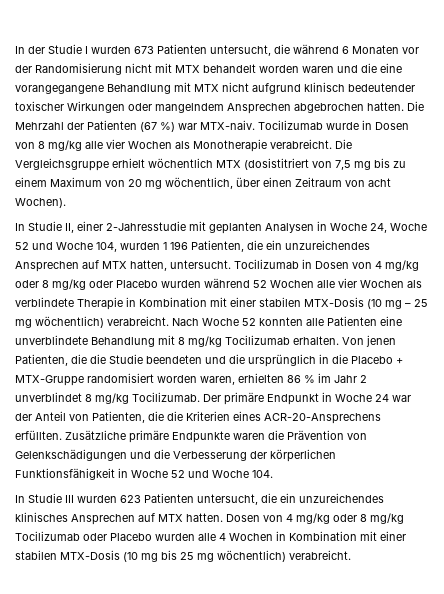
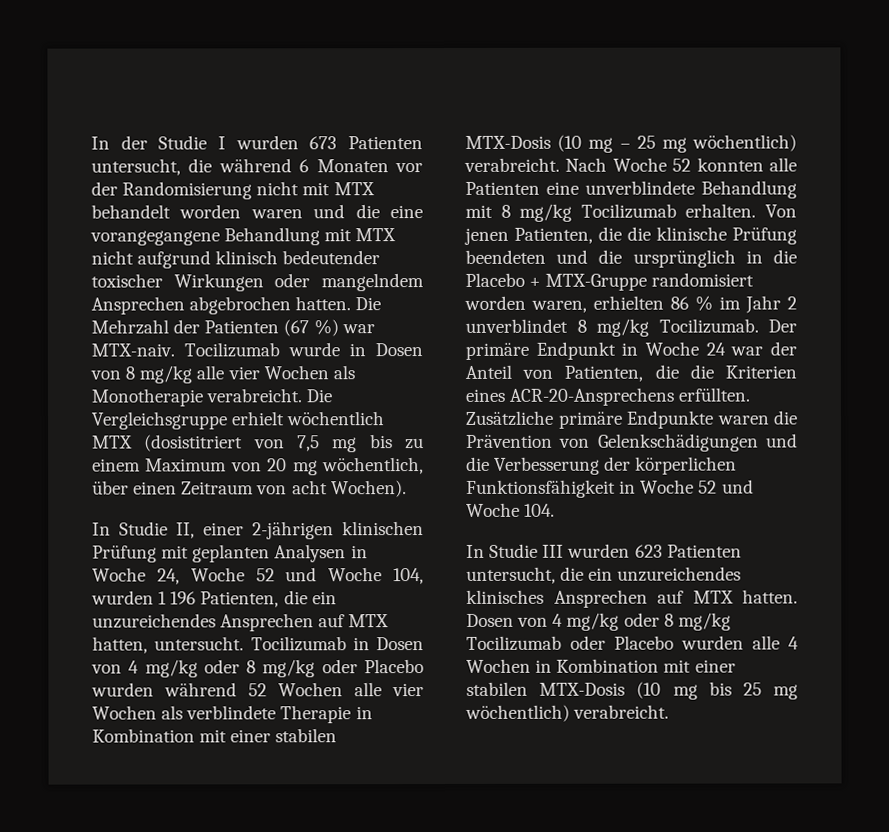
- In Studie II, einer 2-Jahresstudie mit geplanten Analysen in Woche 24, Woche 52 und Woche 104, wurden 1 196 Patienten, die ein unzureichendes Ansprechen auf MTX hatten, untersucht.
+ In Studie II, einer 2-jährigen klinischen Prüfung mit geplanten Analysen in Woche 24, Woche 52 und Woche 104, wurden 1 196 Patienten, die ein unzureichendes Ansprechen auf MTX hatten, untersucht.
- Von jenen Patienten, die die Studie beendeten und die ursprünglich in die Placebo + MTX-Gruppe randomisiert worden waren, erhielten 86 % im Jahr 2 unverblindet 8 mg/kg Tocilizumab.
+ Von jenen Patienten, die die klinische Prüfung beendeten und die ursprünglich in die Placebo + MTX-Gruppe randomisiert worden waren, erhielten 86 % im Jahr 2 unverblindet 8 mg/kg Tocilizumab.

